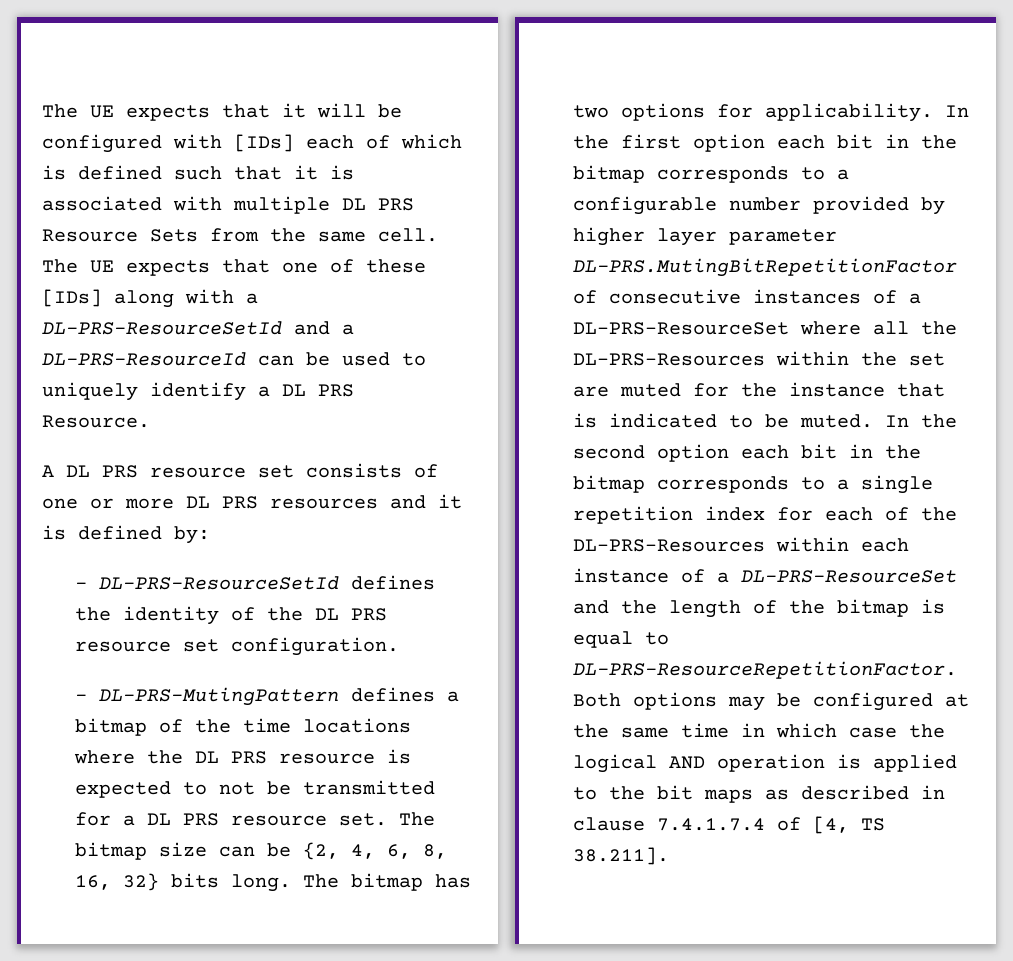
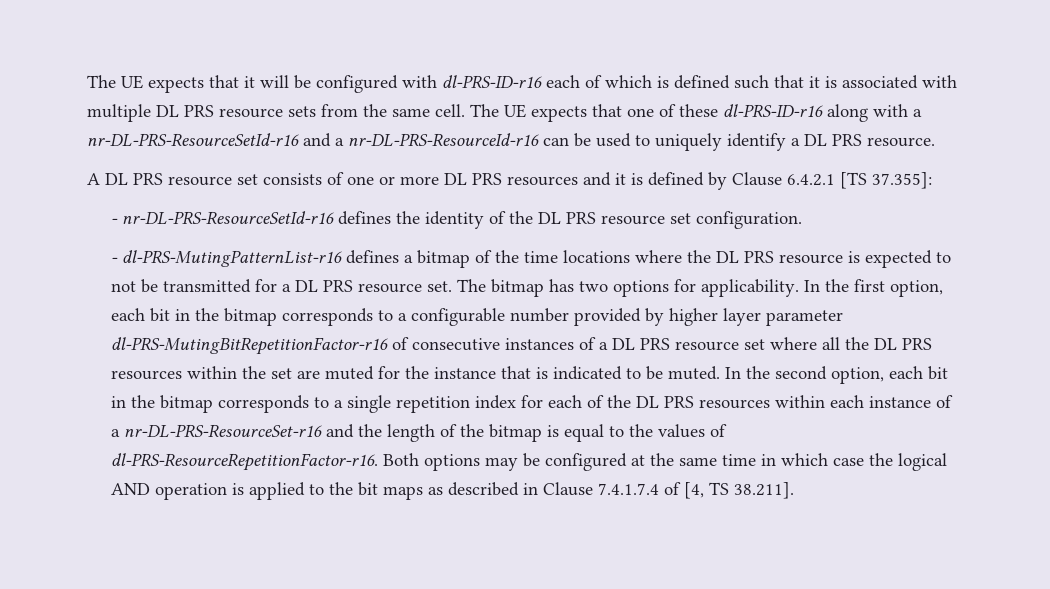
- The UE expects that it will be configured with [IDs] each of which is defined such that it is associated with multiple DL PRS Resource Sets from the same cell.
+ The UE expects that it will be configured with dl-PRS-ID-r16 each of which is defined such that it is associated with multiple DL PRS resource sets from the same cell.
- The UE expects that one of these [IDs] along with a DL-PRS-ResourceSetId and a DL-PRS-ResourceId can be used to uniquely identify a DL PRS Resource.
+ The UE expects that one of these dl-PRS-ID-r16 along with a nr-DL-PRS-ResourceSetId-r16 and a nr-DL-PRS-ResourceId-r16 can be used to uniquely identify a DL PRS resource.
- A DL PRS resource set consists of one or more DL PRS resources and it is defined by:
- - DL-PRS-ResourceSetId defines the identity of the DL PRS resource set configuration.
+ A DL PRS resource set consists of one or more DL PRS resources and it is defined by Clause 6.4.2.1 [TS 37.355]:
+ - nr-DL-PRS-ResourceSetId-r16 defines the identity of the DL PRS resource set configuration.
- - DL-PRS-MutingPattern defines a bitmap of the time locations where the DL PRS resource is expected to not be transmitted for a DL PRS resource set.
+ - dl-PRS-MutingPatternList-r16 defines a bitmap of the time locations where the DL PRS resource is expected to not be transmitted for a DL PRS resource set.
- The bitmap size can be {2, 4, 6, 8, 16, 32} bits long. The bitmap has two options for applicability.
+ The bitmap has two options for applicability.
- In the first option each bit in the bitmap corresponds to a configurable number provided by higher layer parameter DL-PRS.MutingBitRepetitionFactor of consecutive instances of a DL-PRS-ResourceSet where all the DL-PRS-Resources within the set are muted for the instance that is indicated to be muted.
+ In the first option, each bit in the bitmap corresponds to a configurable number provided by higher layer parameter dl-PRS-MutingBitRepetitionFactor-r16 of consecutive instances of a DL PRS resource set where all the DL PRS resources within the set are muted for the instance that is indicated to be muted.
- In the second option each bit in the bitmap corresponds to a single repetition index for each of the DL-PRS-Resources within each instance of a DL-PRS-ResourceSet and the length of the bitmap is equal to DL-PRS-ResourceRepetitionFactor.
+ In the second option, each bit in the bitmap corresponds to a single repetition index for each of the DL PRS resources within each instance of a nr-DL-PRS-ResourceSet-r16 and the length of the bitmap is equal to the values of dl-PRS-ResourceRepetitionFactor-r16.
- Both options may be configured at the same time in which case the logical AND operation is applied to the bit maps as described in clause 7.4.1.7.4 of [4, TS 38.211].
+ Both options may be configured at the same time in which case the logical AND operation is applied to the bit maps as described in Clause 7.4.1.7.4 of [4, TS 38.211].

